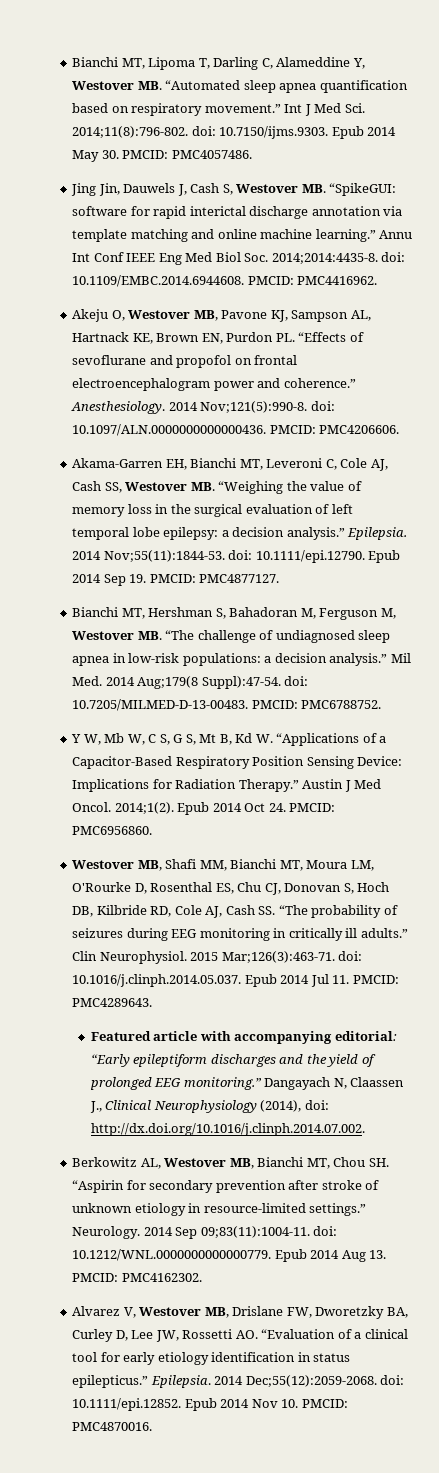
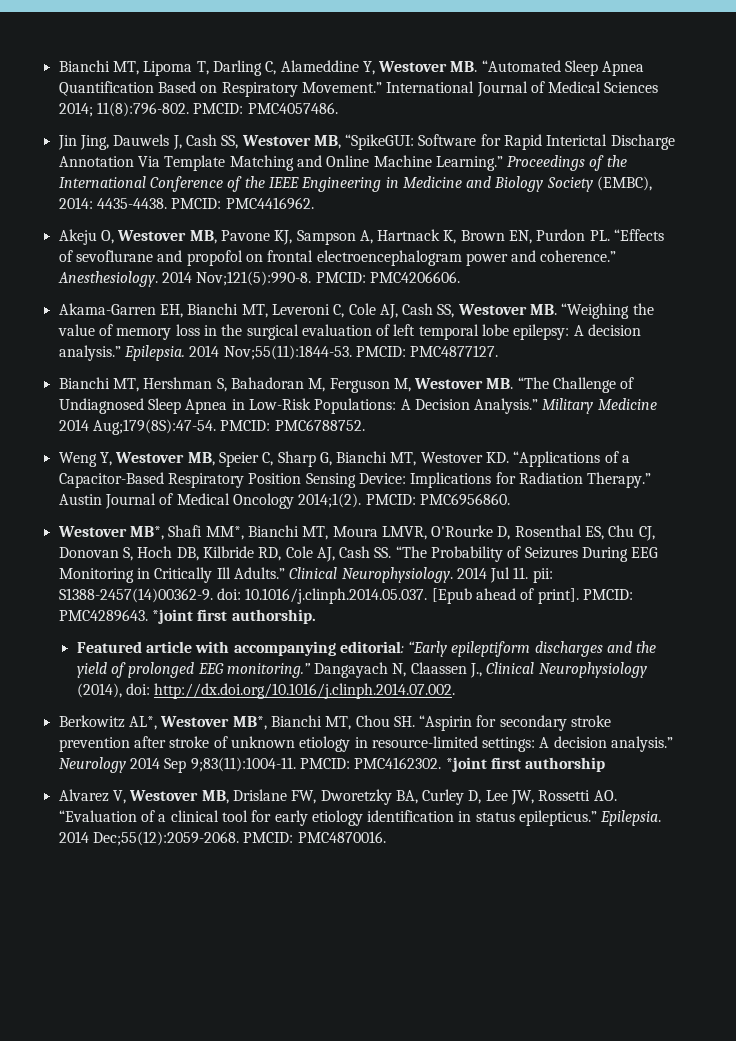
- Bianchi MT, Lipoma T, Darling C, Alameddine Y, Westover MB. “Automated sleep apnea quantification based on respiratory movement.” Int J Med Sci. 2014;11(8):796-802. doi: 10.7150/ijms.9303. Epub 2014 May 30. PMCID: PMC4057486.
+ Bianchi MT, Lipoma T, Darling C, Alameddine Y, Westover MB. “Automated Sleep Apnea Quantification Based on Respiratory Movement.” International Journal of Medical Sciences 2014; 11(8):796-802. PMCID: PMC4057486.
- Jing Jin, Dauwels J, Cash S, Westover MB. “SpikeGUI: software for rapid interictal discharge annotation via template matching and online machine learning.” Annu Int Conf IEEE Eng Med Biol Soc. 2014;2014:4435-8. doi: 10.1109/EMBC.2014.6944608. PMCID: PMC4416962.
+ Jin Jing, Dauwels J, Cash SS, Westover MB, “SpikeGUI: Software for Rapid Interictal Discharge Annotation Via Template Matching and Online Machine Learning.” Proceedings of the International Conference of the IEEE Engineering in Medicine and Biology Society (EMBC), 2014: 4435-4438. PMCID: PMC4416962.
- Akeju O, Westover MB, Pavone KJ, Sampson AL, Hartnack KE, Brown EN, Purdon PL. “Effects of sevoflurane and propofol on frontal electroencephalogram power and coherence.”
+ Akeju O, Westover MB, Pavone KJ, Sampson A, Hartnack K, Brown EN, Purdon PL. “Effects of sevoflurane and propofol on frontal electroencephalogram power and coherence.”
- 2014 Nov;121(5):990-8. doi: 10.1097/ALN.0000000000000436. PMCID: PMC4206606.
+ 2014 Nov;121(5):990-8. PMCID: PMC4206606.
- Akama-Garren EH, Bianchi MT, Leveroni C, Cole AJ, Cash SS, Westover MB. “Weighing the value of memory loss in the surgical evaluation of left temporal lobe epilepsy: a decision analysis.”
+ Akama-Garren EH, Bianchi MT, Leveroni C, Cole AJ, Cash SS, Westover MB. “Weighing the value of memory loss in the surgical evaluation of left temporal lobe epilepsy: A decision analysis.”
- 2014 Nov;55(11):1844-53. doi: 10.1111/epi.12790. Epub 2014 Sep 19. PMCID: PMC4877127.
+ 2014 Nov;55(11):1844-53. PMCID: PMC4877127.
- Bianchi MT, Hershman S, Bahadoran M, Ferguson M, Westover MB. “The challenge of undiagnosed sleep apnea in low-risk populations: a decision analysis.” Mil Med. 2014 Aug;179(8 Suppl):47-54. doi: 10.7205/MILMED-D-13-00483. PMCID: PMC6788752.
- Y W, Mb W, C S, G S, Mt B, Kd W. “Applications of a Capacitor-Based Respiratory Position Sensing Device: Implications for Radiation Therapy.”
+ Bianchi MT, Hershman S, Bahadoran M, Ferguson M, Westover MB. “The Challenge of Undiagnosed Sleep Apnea in Low-Risk Populations: A Decision Analysis.” Military Medicine 2014 Aug;179(8S):47-54. PMCID: PMC6788752.
+ Weng Y, Westover MB, Speier C, Sharp G, Bianchi MT, Westover KD. “Applications of a Capacitor-Based Respiratory Position Sensing Device: Implications for Radiation Therapy.”
- Austin J Med Oncol. 2014;1(2). Epub 2014 Oct 24. PMCID: PMC6956860.
+ Austin Journal of Medical Oncology 2014;1(2). PMCID: PMC6956860.
- Westover MB, Shafi MM, Bianchi MT, Moura LM, O'Rourke D, Rosenthal ES, Chu CJ, Donovan S, Hoch DB, Kilbride RD, Cole AJ, Cash SS. “The probability of seizures during EEG monitoring in critically ill adults.” Clin Neurophysiol. 2015 Mar;126(3):463-71. doi: 10.1016/j.clinph.2014.05.037. Epub 2014 Jul 11. PMCID: PMC4289643.
+ Westover MB*, Shafi MM*, Bianchi MT, Moura LMVR, O'Rourke D, Rosenthal ES, Chu CJ, Donovan S, Hoch DB, Kilbride RD, Cole AJ, Cash SS. “The Probability of Seizures During EEG Monitoring in Critically Ill Adults.” Clinical Neurophysiology. 2014 Jul 11. pii: S1388-2457(14)00362-9. doi: 10.1016/j.clinph.2014.05.037. [Epub ahead of print]. PMCID: PMC4289643. *joint first authorship.
- Berkowitz AL, Westover MB, Bianchi MT, Chou SH. “Aspirin for secondary prevention after stroke of unknown etiology in resource-limited settings.” Neurology. 2014 Sep 09;83(11):1004-11. doi: 10.1212/WNL.0000000000000779. Epub 2014 Aug 13. PMCID: PMC4162302.
+ Berkowitz AL*, Westover MB*, Bianchi MT, Chou SH. “Aspirin for secondary stroke prevention after stroke of unknown etiology in resource-limited settings: A decision analysis.” Neurology 2014 Sep 9;83(11):1004-11. PMCID: PMC4162302. *joint first authorship
- 2014 Dec;55(12):2059-2068. doi: 10.1111/epi.12852. Epub 2014 Nov 10. PMCID: PMC4870016.
+ 2014 Dec;55(12):2059-2068. PMCID: PMC4870016.

